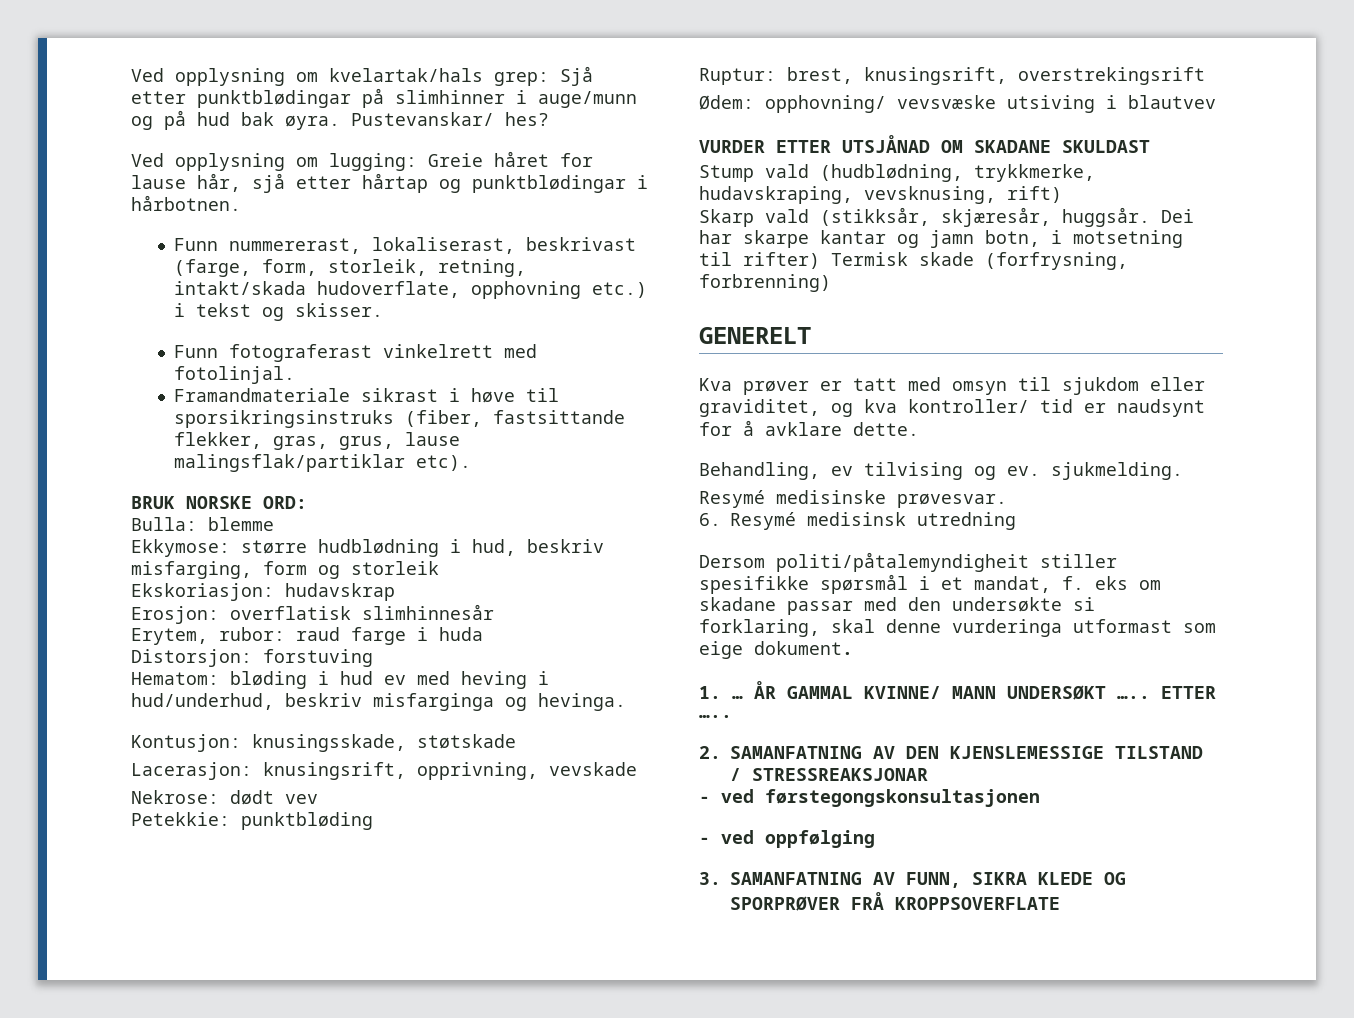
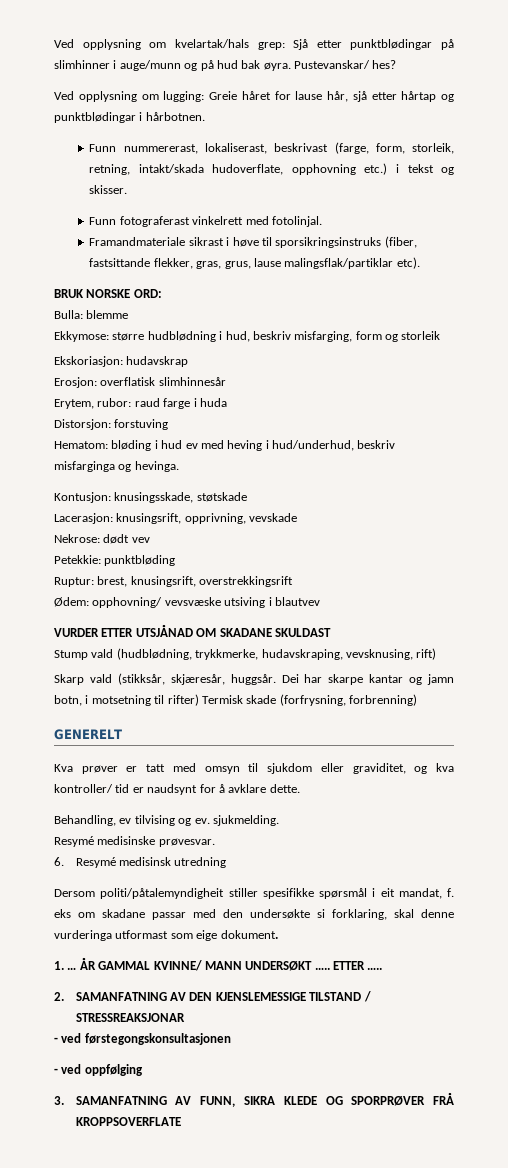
- Ruptur: brest, knusingsrift, overstrekingsrift
+ Ruptur: brest, knusingsrift, overstrekkingsrift
- Dersom politi/påtalemyndigheit stiller spesifikke spørsmål i et mandat, f. eks om skadane passar med den undersøkte si forklaring, skal denne vurderinga utformast som eige dokument.
+ Dersom politi/påtalemyndigheit stiller spesifikke spørsmål i eit mandat, f. eks om skadane passar med den undersøkte si forklaring, skal denne vurderinga utformast som eige dokument.

